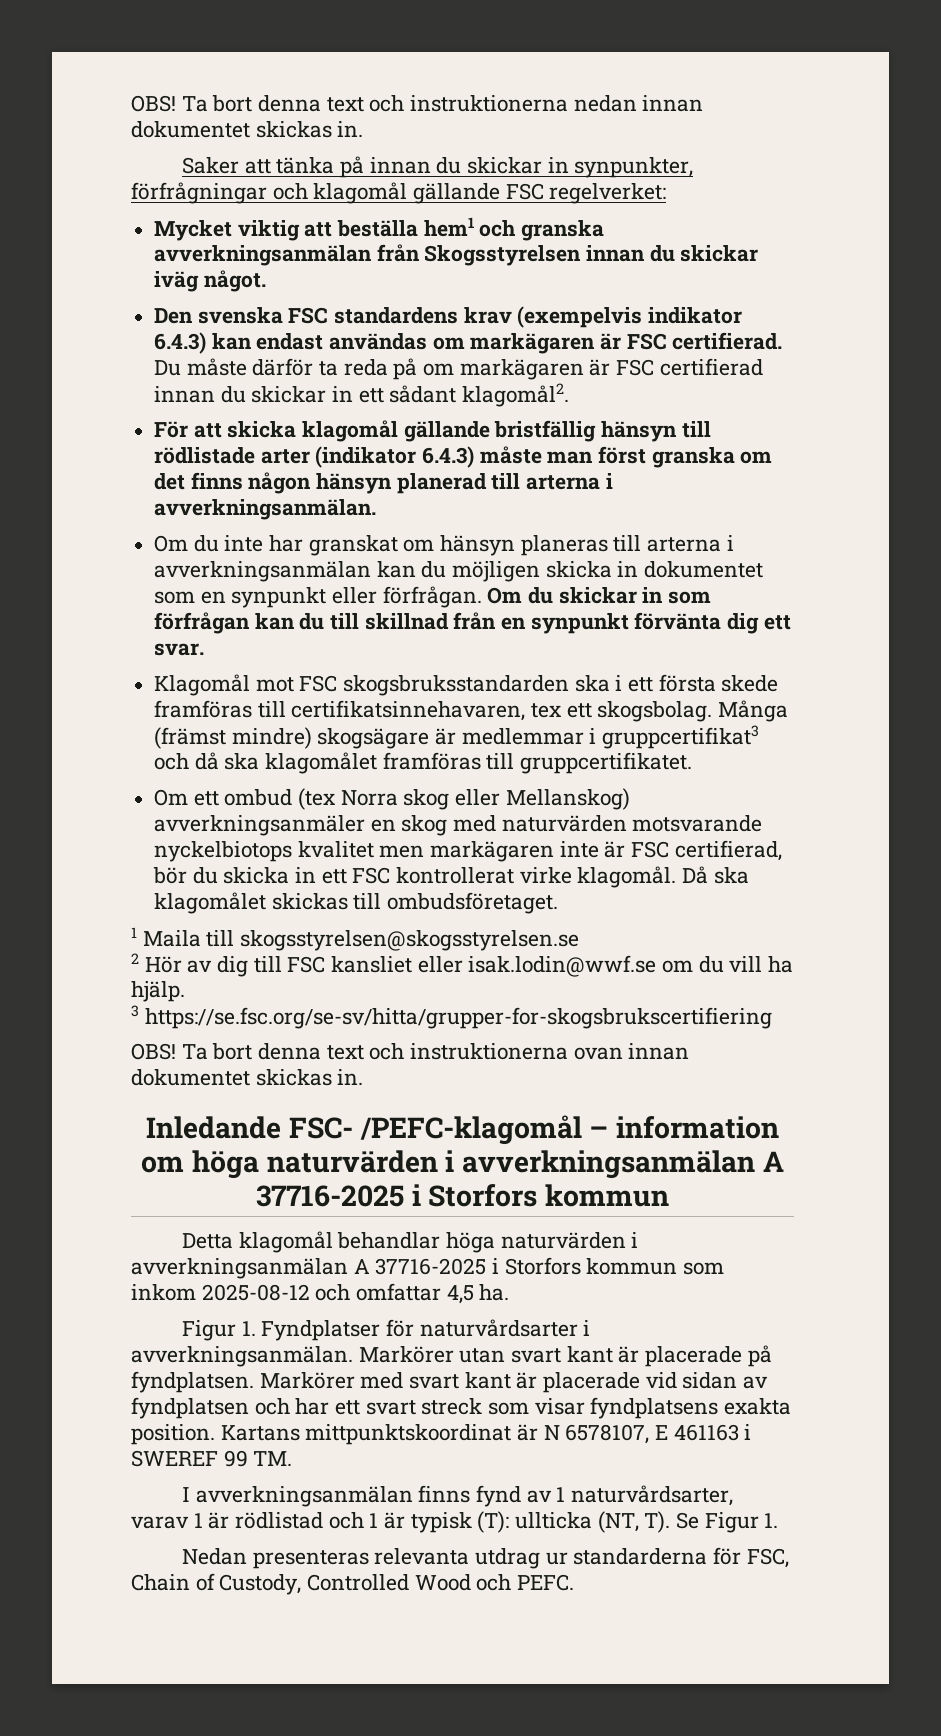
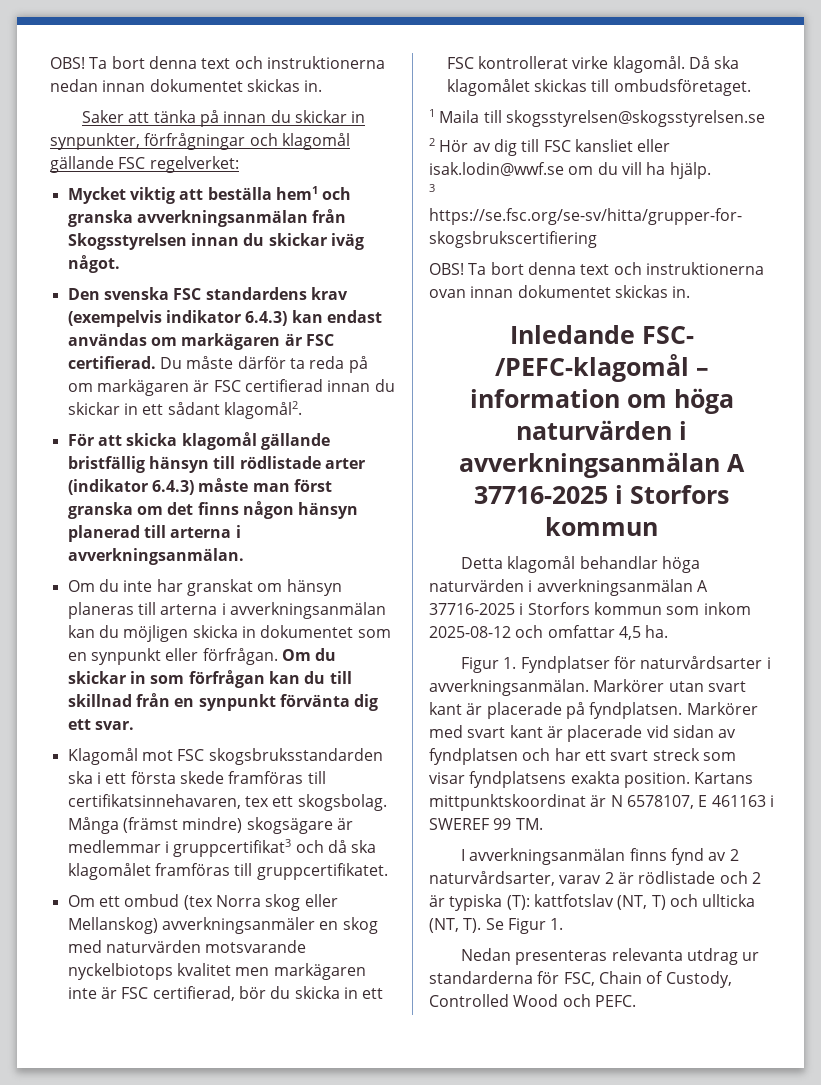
- I avverkningsanmälan finns fynd av 1 naturvårdsarter, varav 1 är rödlistad och 1 är typisk (T): ullticka (NT, T). Se Figur 1.
+ I avverkningsanmälan finns fynd av 2 naturvårdsarter, varav 2 är rödlistade och 2 är typiska (T): kattfotslav (NT, T) och ullticka (NT, T). Se Figur 1.

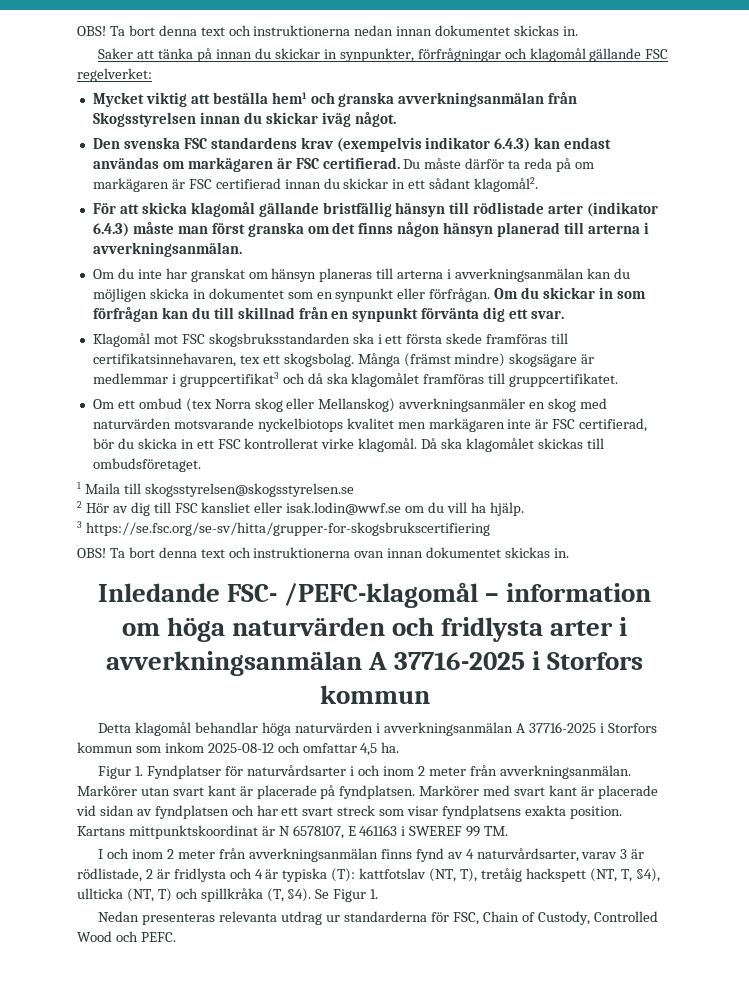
- Inledande FSC- /PEFC-klagomål – information om höga naturvärden i avverkningsanmälan A 37716-2025 i Storfors kommun
+ Inledande FSC- /PEFC-klagomål – information om höga naturvärden och fridlysta arter i avverkningsanmälan A 37716-2025 i Storfors kommun
- Figur 1. Fyndplatser för naturvårdsarter i avverkningsanmälan.
+ Figur 1. Fyndplatser för naturvårdsarter i och inom 2 meter från avverkningsanmälan.
- I avverkningsanmälan finns fynd av 2 naturvårdsarter, varav 2 är rödlistade och 2 är typiska (T): kattfotslav (NT, T) och ullticka (NT, T). Se Figur 1.
+ I och inom 2 meter från avverkningsanmälan finns fynd av 4 naturvårdsarter, varav 3 är rödlistade, 2 är fridlysta och 4 är typiska (T): kattfotslav (NT, T), tretåig hackspett (NT, T, §4), ullticka (NT, T) och spillkråka (T, §4). Se Figur 1.

